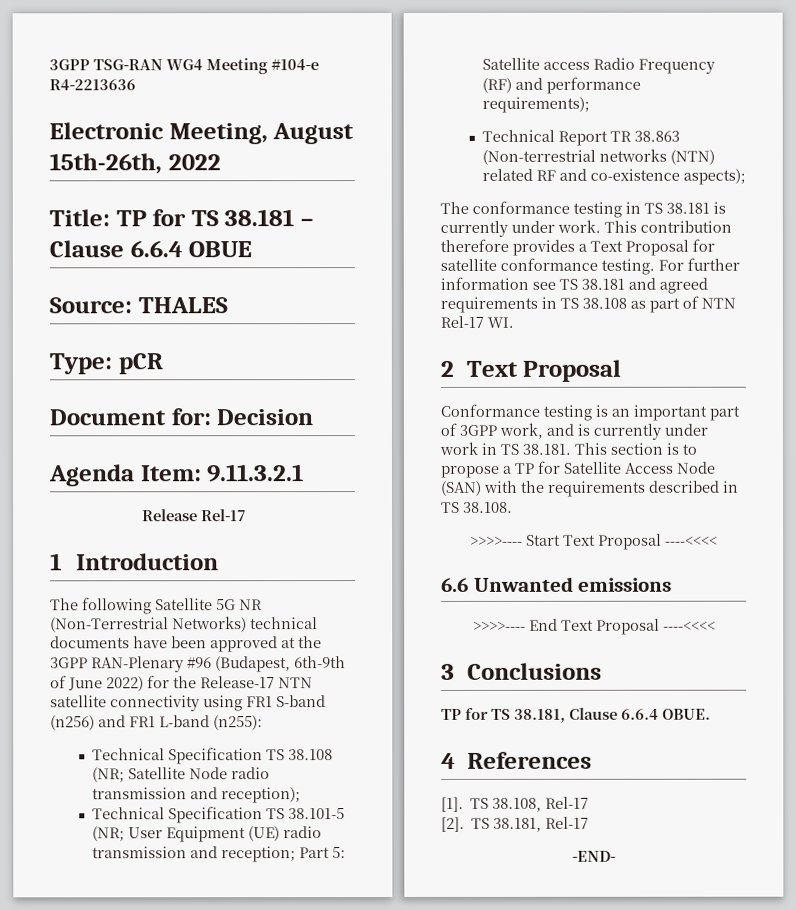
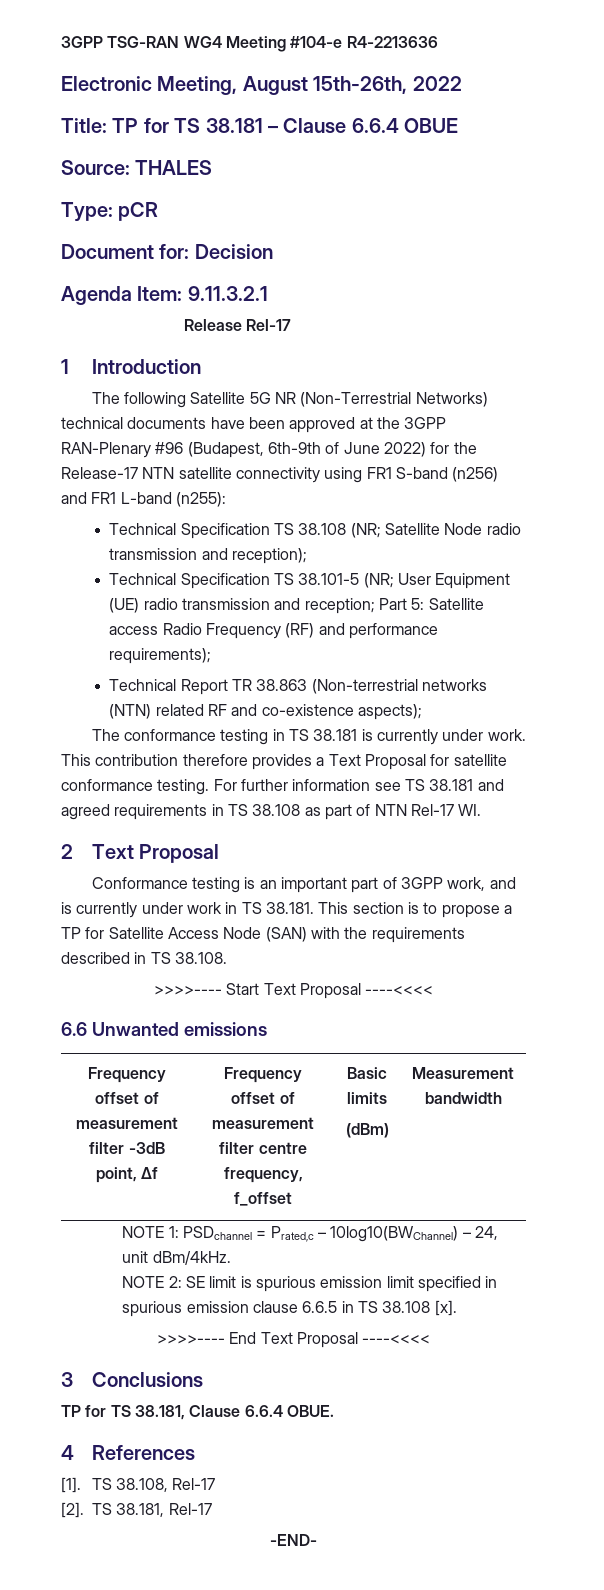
+ Frequency offset of measurement filter -3dB point, Δf | Frequency offset of measurement filter centre frequency, f_offset | Basic limits
+ (dBm) | Measurement bandwidth
+ NOTE 1: PSDchannel = Prated,c – 10log10(BWChannel) – 24, unit dBm/4kHz.
+ NOTE 2: SE limit is spurious emission limit specified in spurious emission clause 6.6.5 in TS 38.108 [x].

